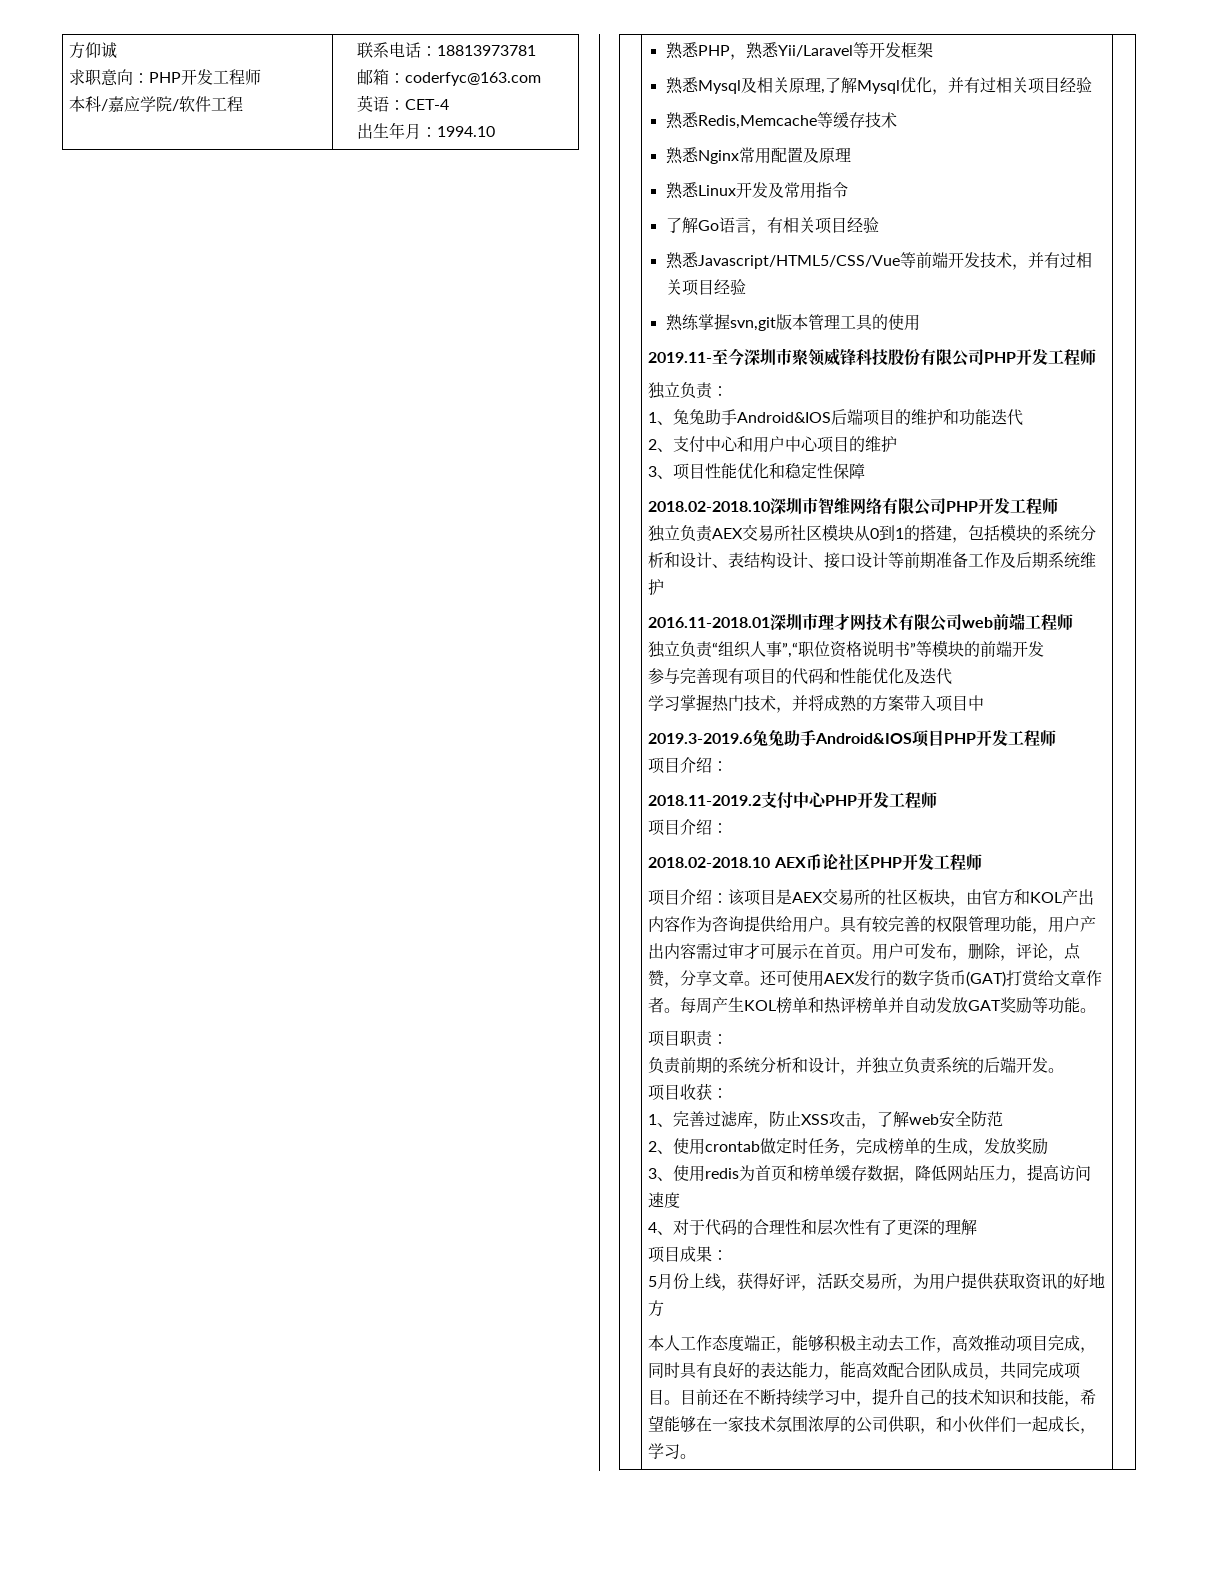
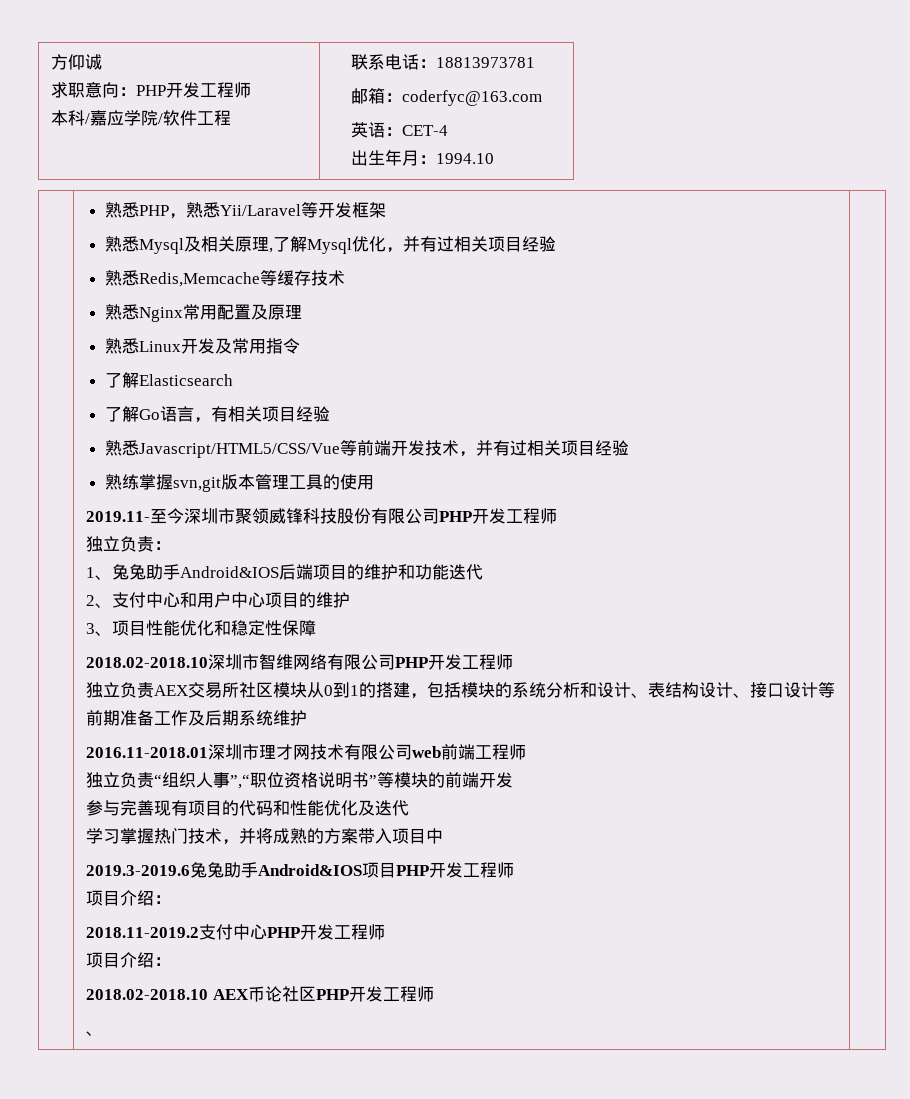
+ 了解Elasticsearch
  2018.02-2018.10 AEX币论社区PHP开发工程师
- 项目介绍：该项目是AEX交易所的社区板块，由官方和KOL产出内容作为咨询提供给用户。具有较完善的权限管理功能，用户产出内容需过审才可展示在首页。用户可发布，删除，评论，点赞，分享文章。还可使用AEX发行的数字货币(GAT)打赏给文章作者。每周产生KOL榜单和热评榜单并自动发放GAT奖励等功能。
- 项目职责：
- 负责前期的系统分析和设计，并独立负责系统的后端开发。
- 项目收获：
- 1、完善过滤库，防止XSS攻击，了解web安全防范
- 2、使用crontab做定时任务，完成榜单的生成，发放奖励
- 3、使用redis为首页和榜单缓存数据，降低网站压力，提高访问速度
- 4、对于代码的合理性和层次性有了更深的理解
- 项目成果：
- 5月份上线，获得好评，活跃交易所，为用户提供获取资讯的好地方
- 本人工作态度端正，能够积极主动去工作，高效推动项目完成，同时具有良好的表达能力，能高效配合团队成员，共同完成项目。目前还在不断持续学习中，提升自己的技术知识和技能，希望能够在一家技术氛围浓厚的公司供职，和小伙伴们一起成长，学习。
+ 、

